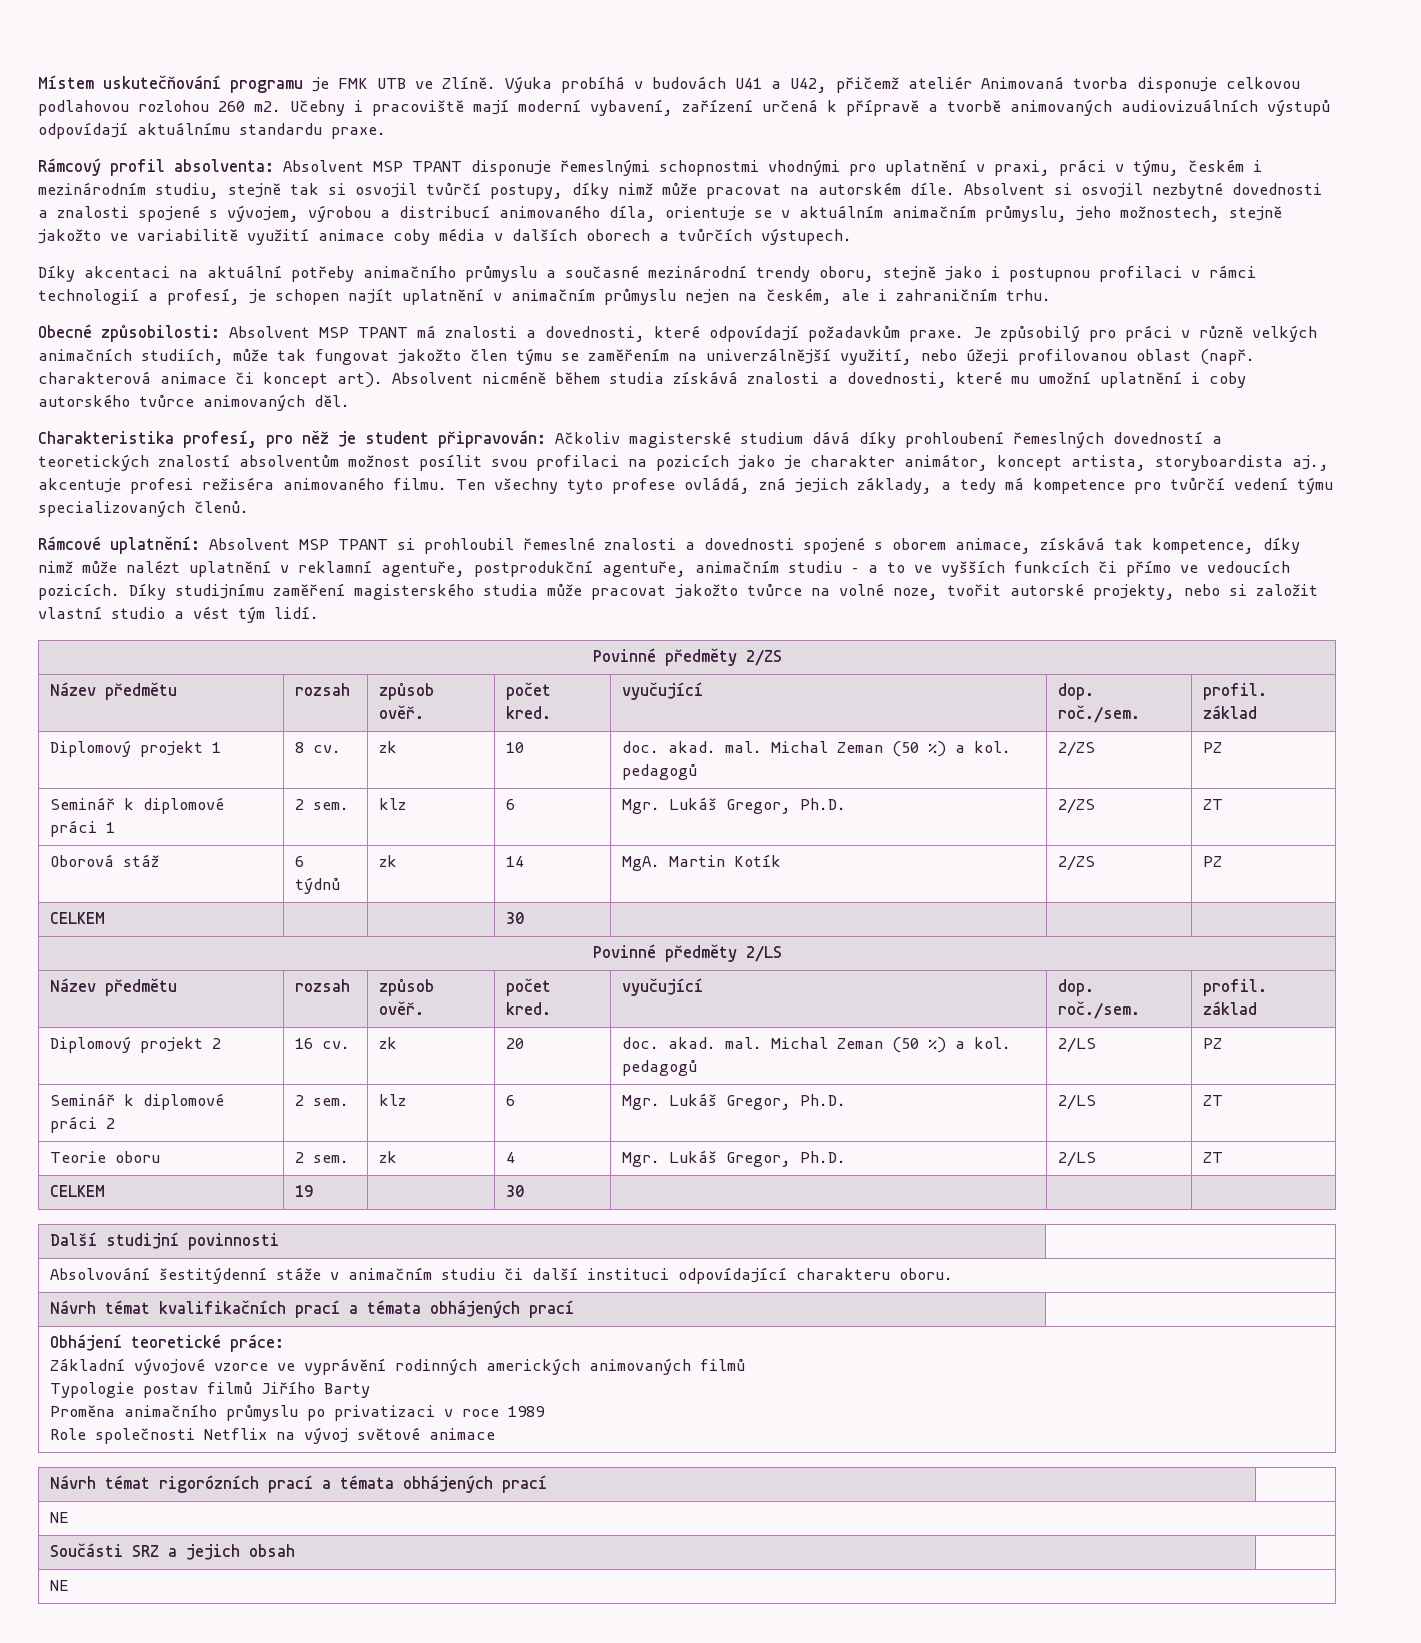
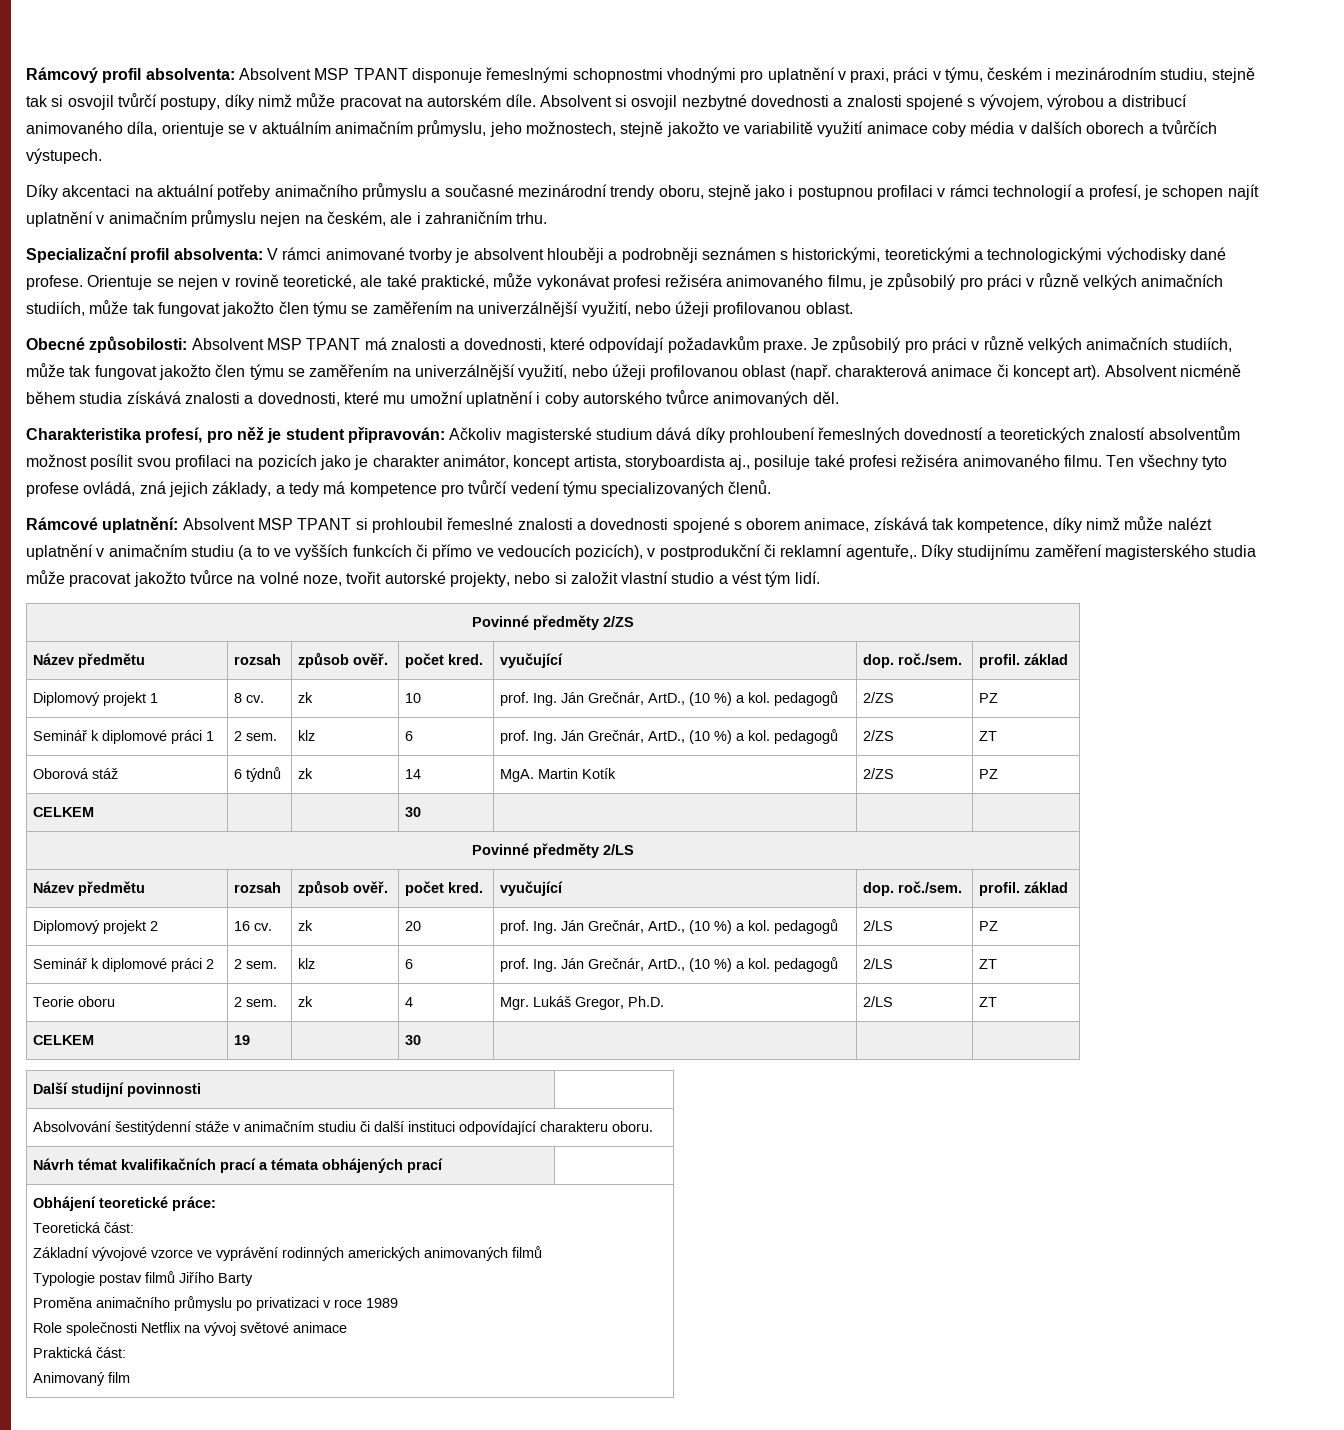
- Místem uskutečňování programu je FMK UTB ve Zlíně. Výuka probíhá v budovách U41 a U42, přičemž ateliér Animovaná tvorba disponuje celkovou podlahovou rozlohou 260 m2. Učebny i pracoviště mají moderní vybavení, zařízení určená k přípravě a tvorbě animovaných audiovizuálních výstupů odpovídají aktuálnímu standardu praxe.
+ Specializační profil absolventa: V rámci animované tvorby je absolvent hlouběji a podrobněji seznámen s historickými, teoretickými a technologickými východisky dané profese. Orientuje se nejen v rovině teoretické, ale také praktické, může vykonávat profesi režiséra animovaného filmu, je způsobilý pro práci v různě velkých animačních studiích, může tak fungovat jakožto člen týmu se zaměřením na univerzálnější využití, nebo úžeji profilovanou oblast.
- Charakteristika profesí, pro něž je student připravován: Ačkoliv magisterské studium dává díky prohloubení řemeslných dovedností a teoretických znalostí absolventům možnost posílit svou profilaci na pozicích jako je charakter animátor, koncept artista, storyboardista aj., akcentuje profesi režiséra animovaného filmu.
+ Charakteristika profesí, pro něž je student připravován: Ačkoliv magisterské studium dává díky prohloubení řemeslných dovedností a teoretických znalostí absolventům možnost posílit svou profilaci na pozicích jako je charakter animátor, koncept artista, storyboardista aj., posiluje také profesi režiséra animovaného filmu.
- Rámcové uplatnění: Absolvent MSP TPANT si prohloubil řemeslné znalosti a dovednosti spojené s oborem animace, získává tak kompetence, díky nimž může nalézt uplatnění v reklamní agentuře, postprodukční agentuře, animačním studiu – a to ve vyšších funkcích či přímo ve vedoucích pozicích.
+ Rámcové uplatnění: Absolvent MSP TPANT si prohloubil řemeslné znalosti a dovednosti spojené s oborem animace, získává tak kompetence, díky nimž může nalézt uplatnění v animačním studiu (a to ve vyšších funkcích či přímo ve vedoucích pozicích), v postprodukční či reklamní agentuře,.
- Diplomový projekt 1 | 8 cv. | zk | 10 | doc. akad. mal. Michal Zeman (50 %) a kol. pedagogů | 2/ZS | PZ
+ Diplomový projekt 1 | 8 cv. | zk | 10 | prof. Ing. Ján Grečnár, ArtD., (10 %) a kol. pedagogů | 2/ZS | PZ
- Seminář k diplomové práci 1 | 2 sem. | klz | 6 | Mgr. Lukáš Gregor, Ph.D. | 2/ZS | ZT
+ Seminář k diplomové práci 1 | 2 sem. | klz | 6 | prof. Ing. Ján Grečnár, ArtD., (10 %) a kol. pedagogů | 2/ZS | ZT
- Diplomový projekt 2 | 16 cv. | zk | 20 | doc. akad. mal. Michal Zeman (50 %) a kol. pedagogů | 2/LS | PZ
+ Diplomový projekt 2 | 16 cv. | zk | 20 | prof. Ing. Ján Grečnár, ArtD., (10 %) a kol. pedagogů | 2/LS | PZ
- Seminář k diplomové práci 2 | 2 sem. | klz | 6 | Mgr. Lukáš Gregor, Ph.D. | 2/LS | ZT
+ Seminář k diplomové práci 2 | 2 sem. | klz | 6 | prof. Ing. Ján Grečnár, ArtD., (10 %) a kol. pedagogů | 2/LS | ZT
  Obhájení teoretické práce:
+ Teoretická část:
  Základní vývojové vzorce ve vyprávění rodinných amerických animovaných filmů
  Typologie postav filmů Jiřího Barty
  Proměna animačního průmyslu po privatizaci v roce 1989
  Role společnosti Netflix na vývoj světové animace
- Návrh témat rigorózních prací a témata obhájených prací |
- NE
- Součásti SRZ a jejich obsah |
- NE
+ Praktická část:
+ Animovaný film

